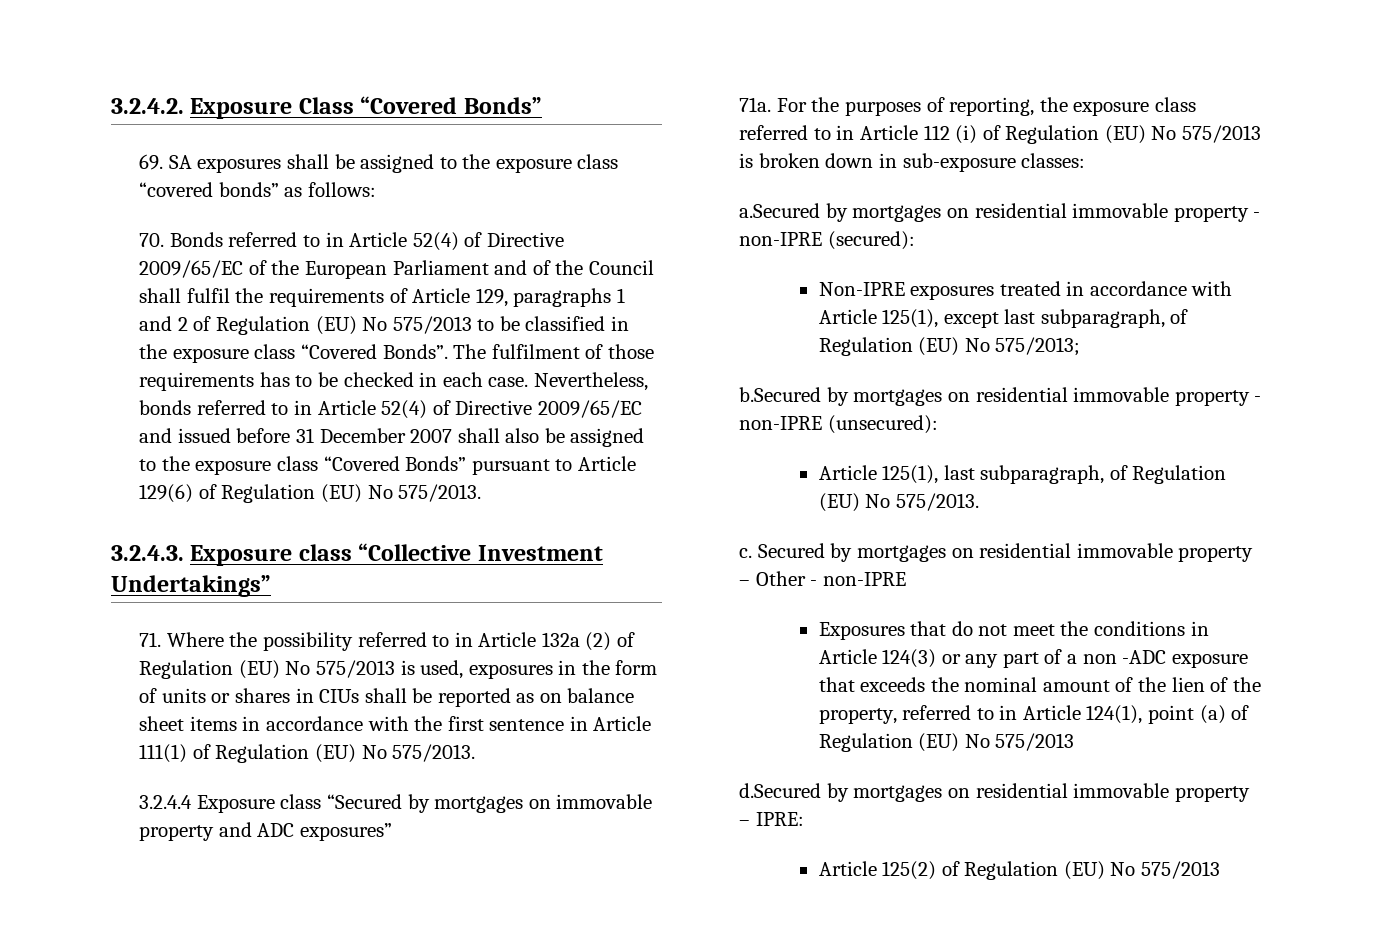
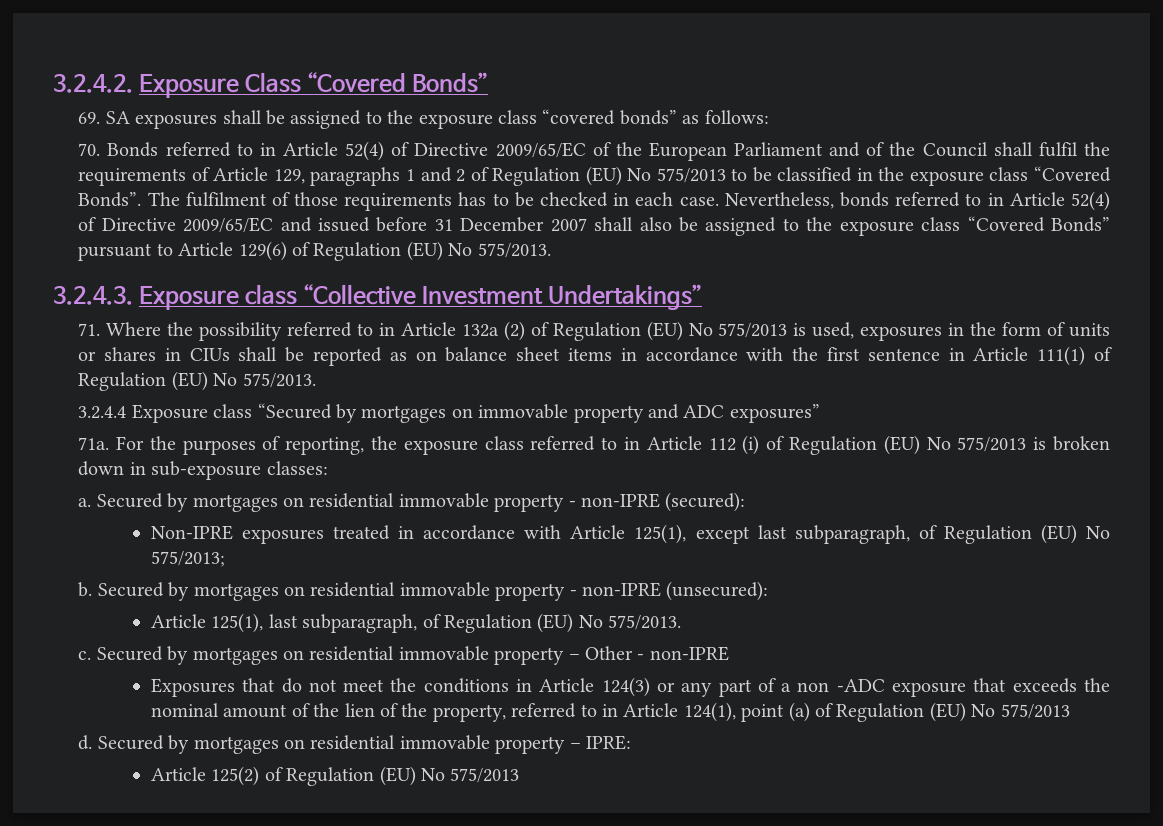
- a.Secured by mortgages on residential immovable property - non-IPRE (secured):
+ a. Secured by mortgages on residential immovable property - non-IPRE (secured):
- b.Secured by mortgages on residential immovable property - non-IPRE (unsecured):
+ b. Secured by mortgages on residential immovable property - non-IPRE (unsecured):
- d.Secured by mortgages on residential immovable property – IPRE:
+ d. Secured by mortgages on residential immovable property – IPRE:

